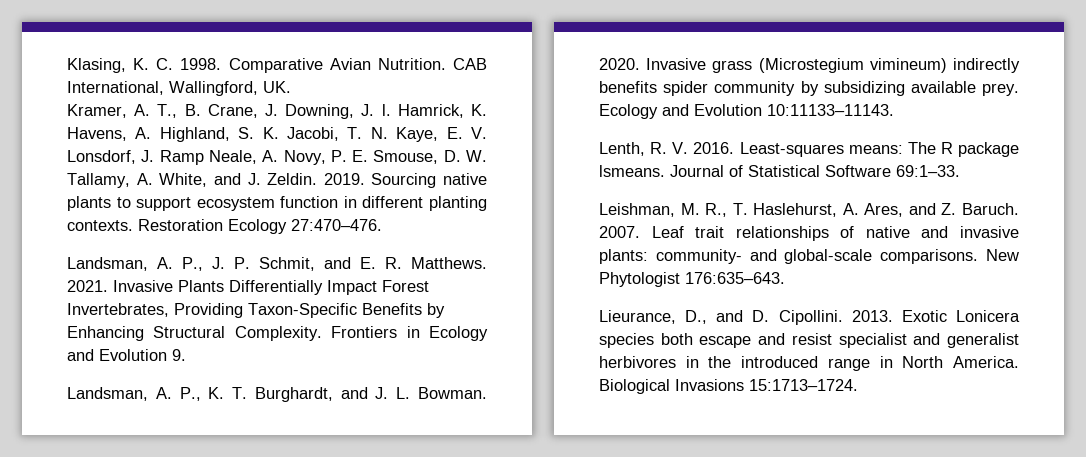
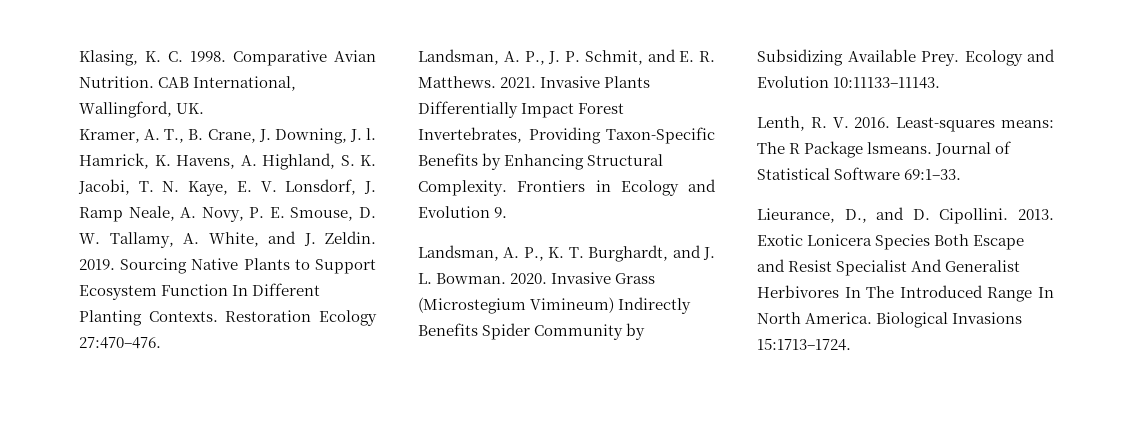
- Sourcing native plants to support ecosystem function in different planting contexts.
+ Sourcing Native Plants to Support Ecosystem Function In Different Planting Contexts.
- Invasive grass (Microstegium vimineum) indirectly benefits spider community by subsidizing available prey.
+ Invasive Grass (Microstegium Vimineum) Indirectly Benefits Spider Community by Subsidizing Available Prey.
- Least-squares means: The R package lsmeans.
+ Least-squares means: The R Package lsmeans.
- Leishman, M. R., T. Haslehurst, A. Ares, and Z. Baruch. 2007. Leaf trait relationships of native and invasive plants: community‐ and global‐scale comparisons. New Phytologist 176:635–643.
- Exotic Lonicera species both escape and resist specialist and generalist herbivores in the introduced range in North America.
+ Exotic Lonicera Species Both Escape and Resist Specialist And Generalist Herbivores In The Introduced Range In North America.

